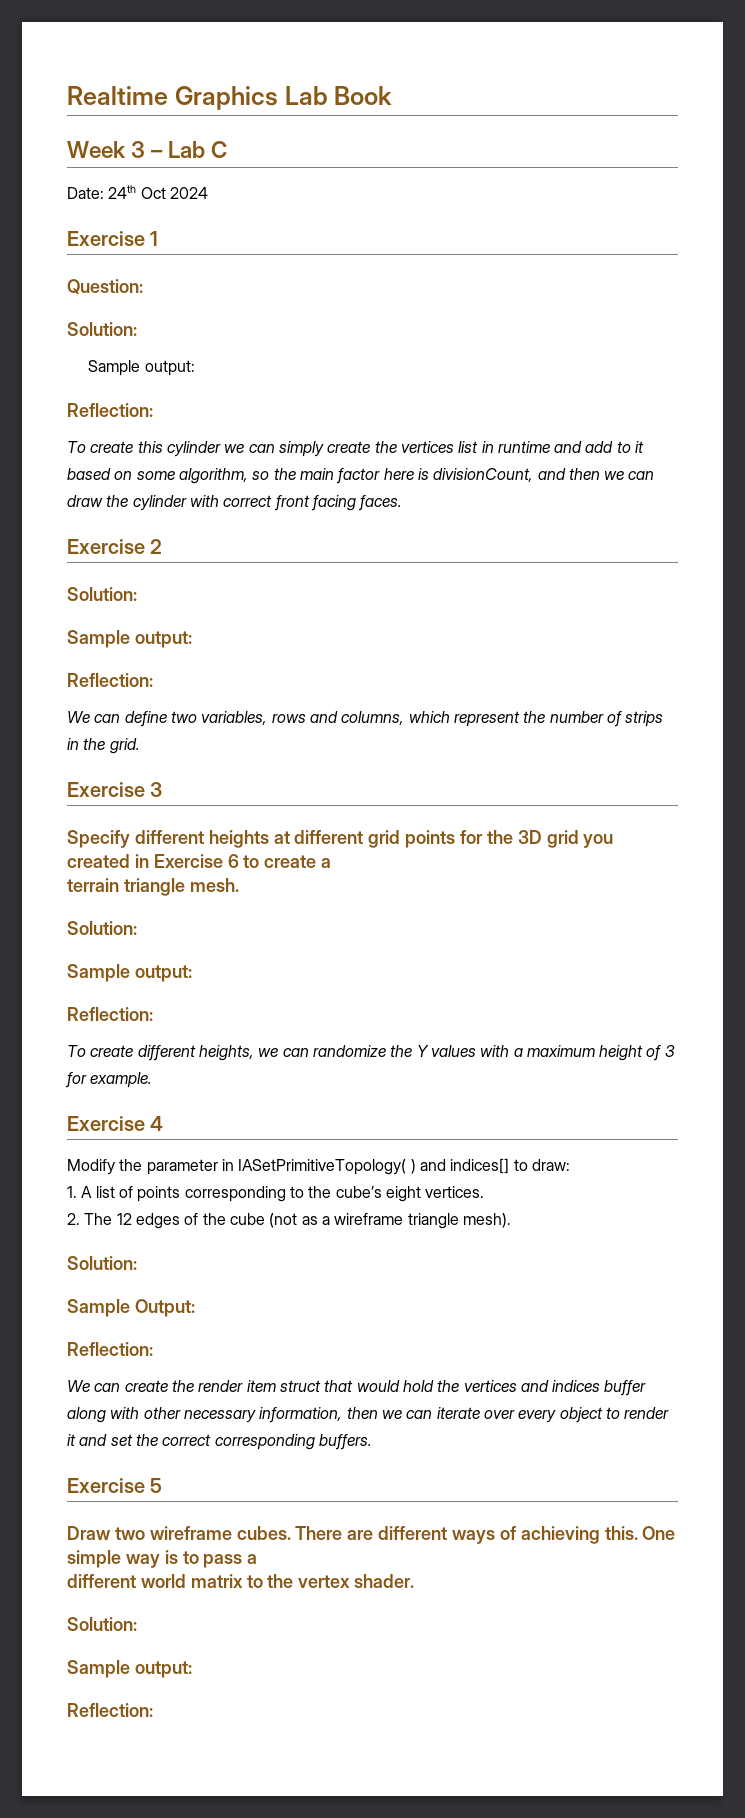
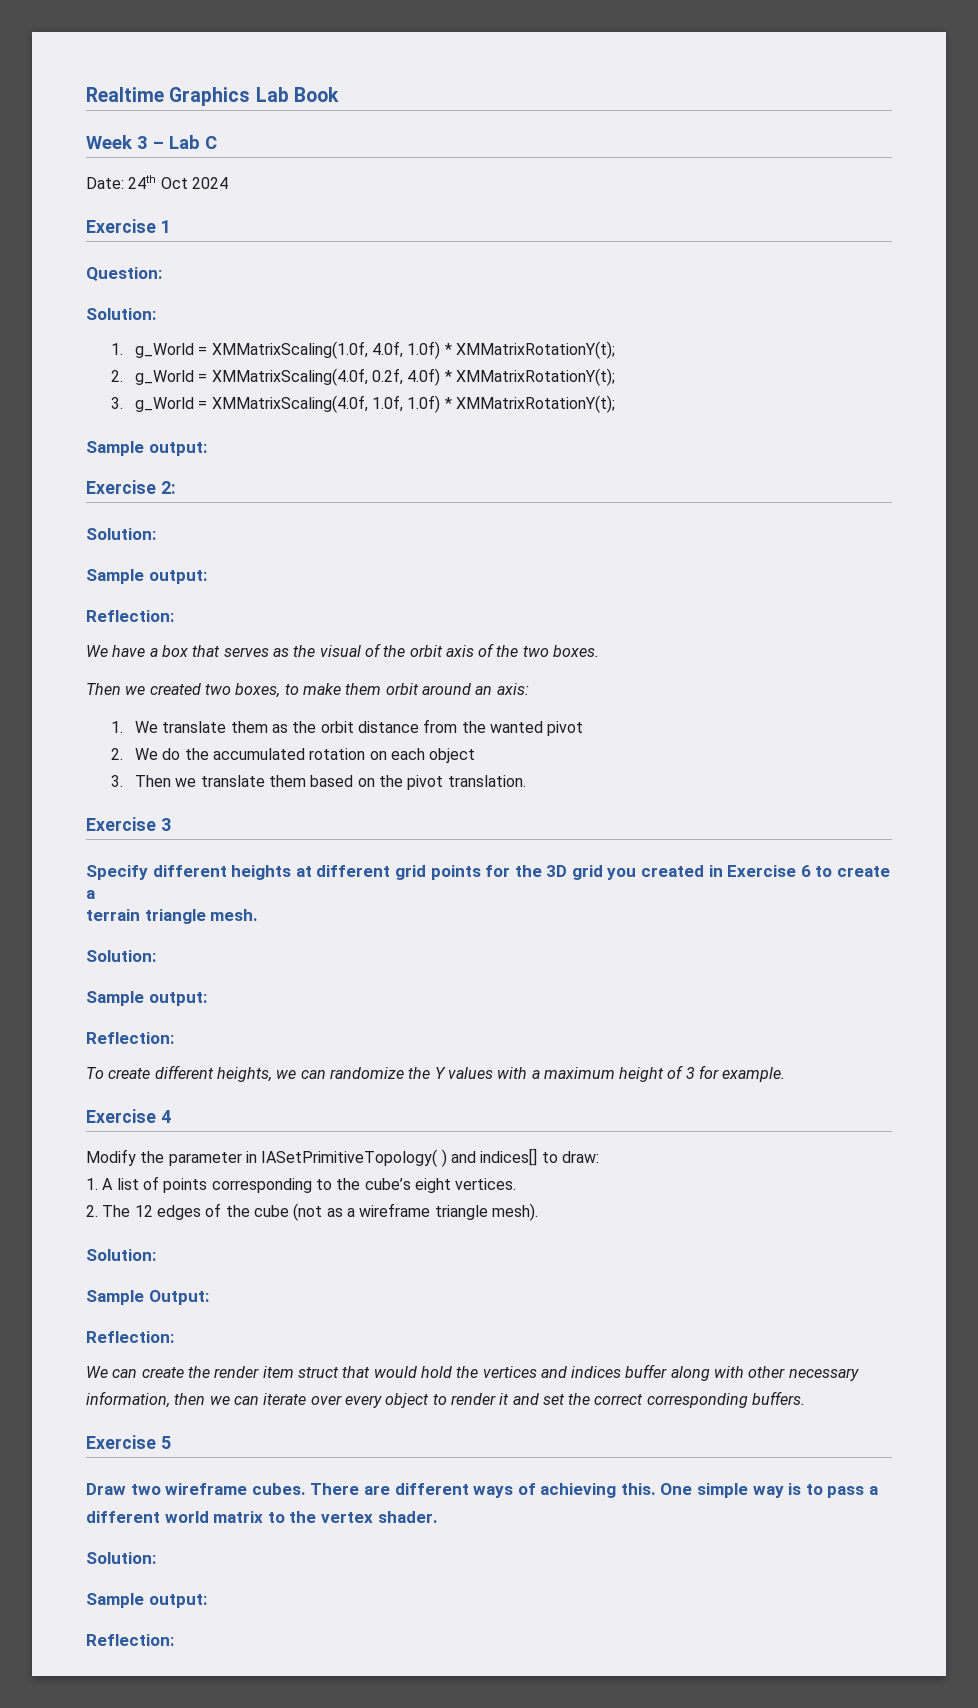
  Question:
  Solution:
+ 1. g_World = XMMatrixScaling(1.0f, 4.0f, 1.0f) * XMMatrixRotationY(t);
+ 2. g_World = XMMatrixScaling(4.0f, 0.2f, 4.0f) * XMMatrixRotationY(t);
+ 3. g_World = XMMatrixScaling(4.0f, 1.0f, 1.0f) * XMMatrixRotationY(t);
  Sample output:
- Reflection:
- To create this cylinder we can simply create the vertices list in runtime and add to it based on some algorithm, so the main factor here is divisionCount, and then we can draw the cylinder with correct front facing faces.
- Exercise 2
+ Exercise 2:
- We can define two variables, rows and columns, which represent the number of strips in the grid.
+ We have a box that serves as the visual of the orbit axis of the two boxes.
+ Then we created two boxes, to make them orbit around an axis:
+ 1. We translate them as the orbit distance from the wanted pivot
+ 2. We do the accumulated rotation on each object
+ 3. Then we translate them based on the pivot translation.

